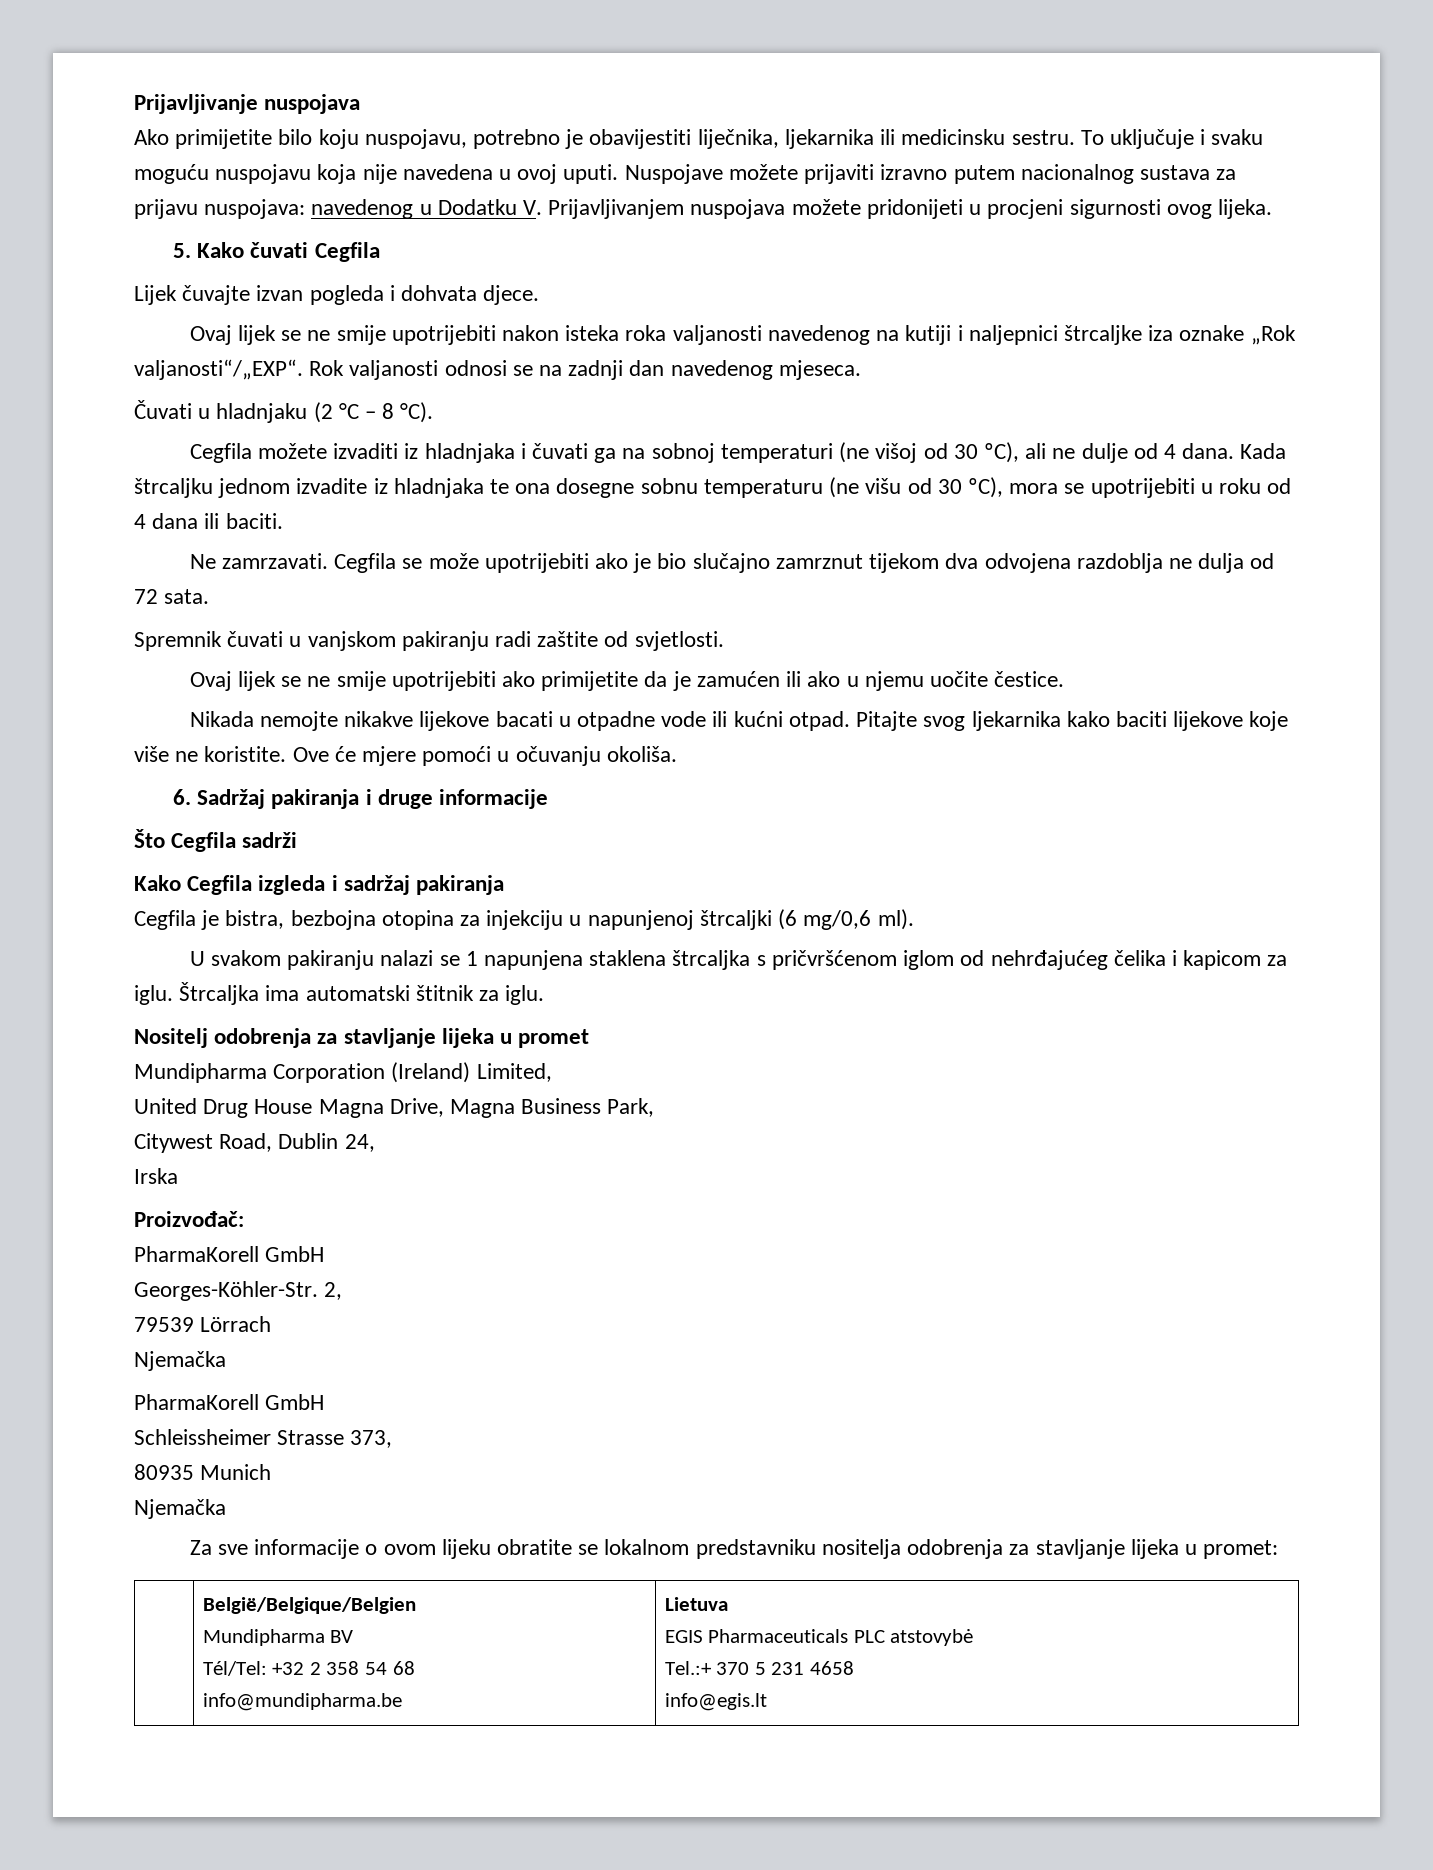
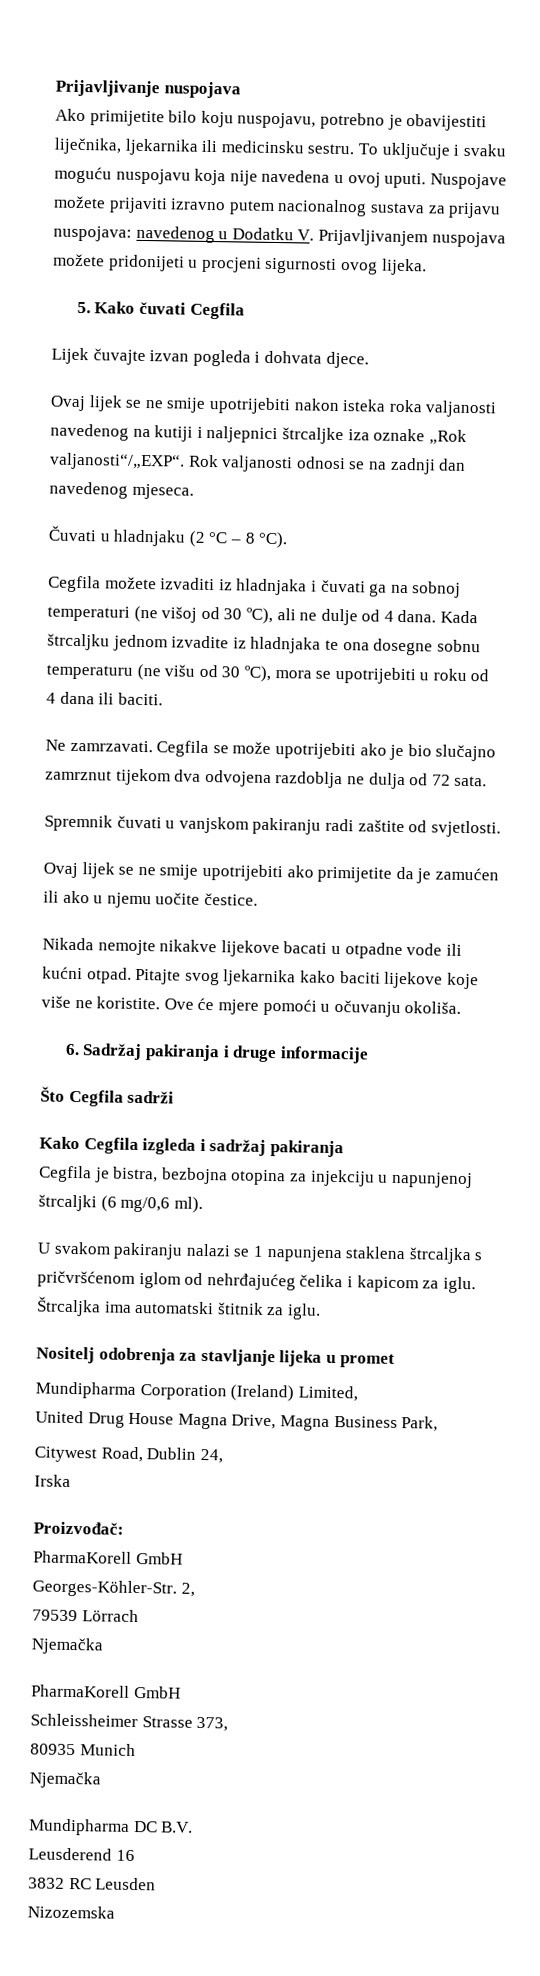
- Za sve informacije o ovom lijeku obratite se lokalnom predstavniku nositelja odobrenja za stavljanje lijeka u promet:
- | België/Belgique/Belgien
- Mundipharma BV
- Tél/Tel: +32 2 358 54 68
- info@mundipharma.be | Lietuva
- EGIS Pharmaceuticals PLC atstovybė
- Tel.:+ 370 5 231 4658
- info@egis.lt
+ Mundipharma DC B.V.
+ Leusderend 16
+ 3832 RC Leusden
+ Nizozemska

